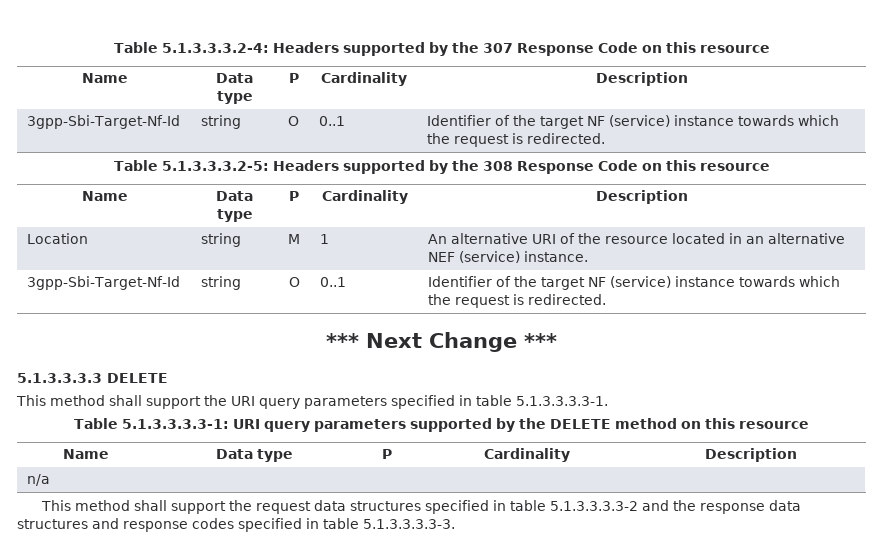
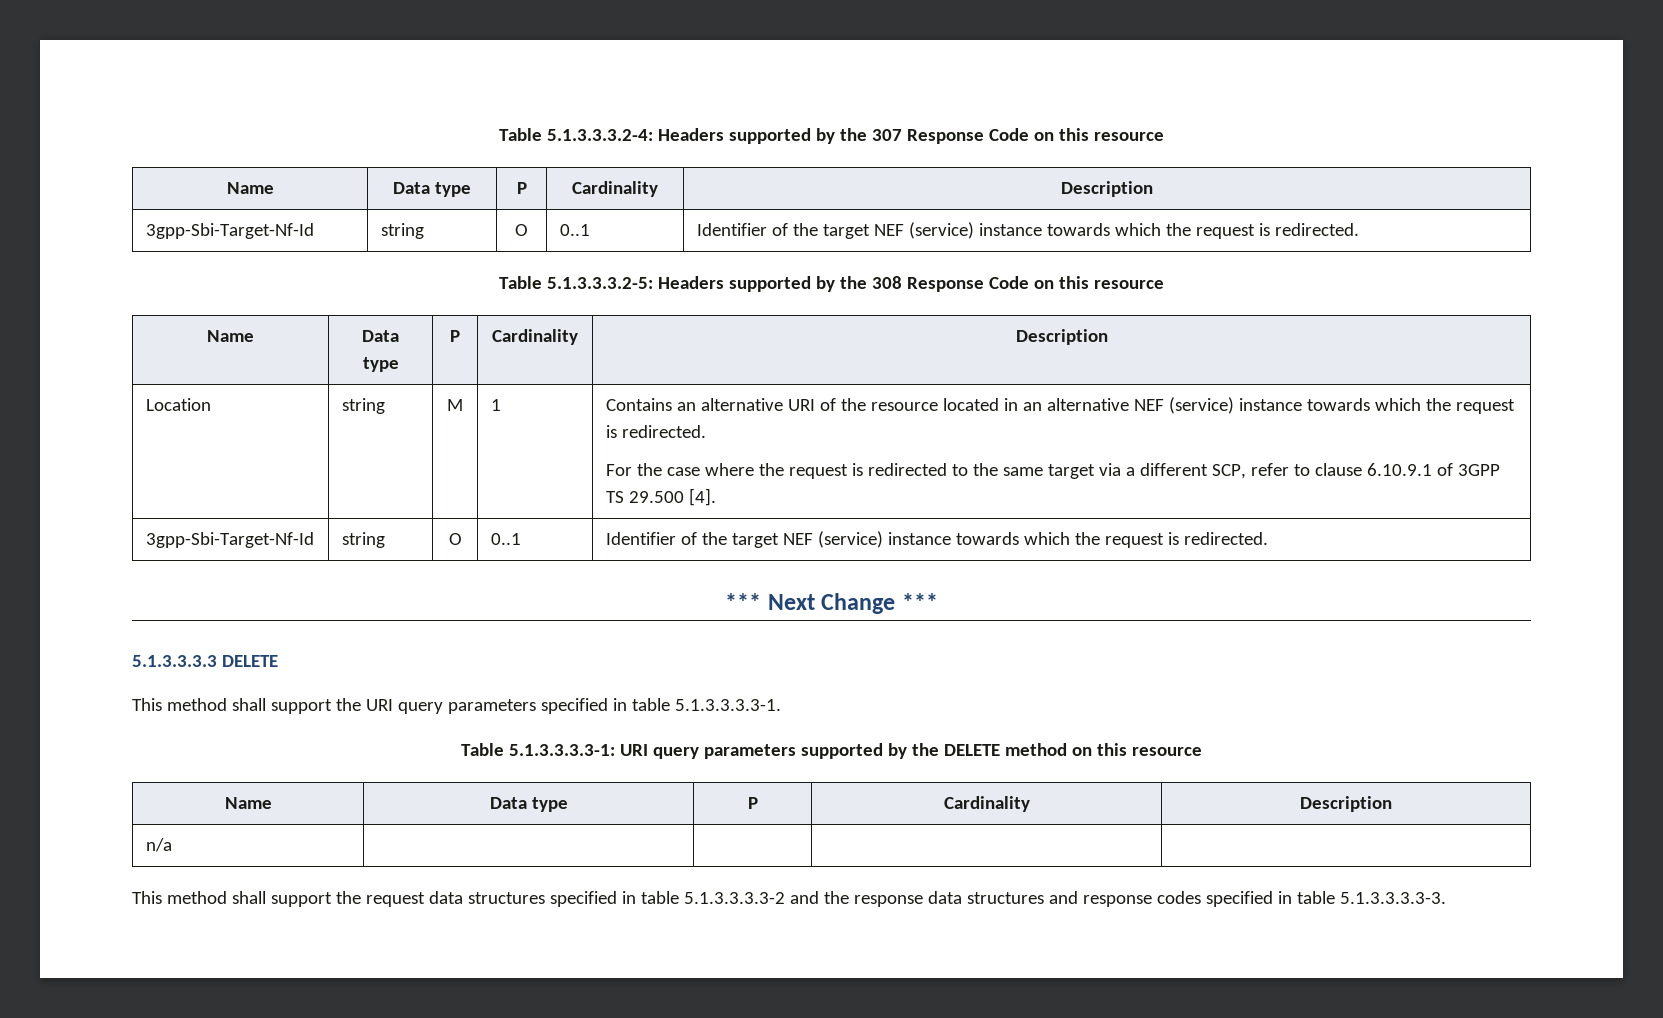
  Table 5.1.3.3.3.2-4: Headers supported by the 307 Response Code on this resource
  Name | Data type | P | Cardinality | Description
- 3gpp-Sbi-Target-Nf-Id | string | O | 0..1 | Identifier of the target NF (service) instance towards which the request is redirected.
+ 3gpp-Sbi-Target-Nf-Id | string | O | 0..1 | Identifier of the target NEF (service) instance towards which the request is redirected.
- An alternative URI of the resource located in an alternative NEF (service) instance.
- 3gpp-Sbi-Target-Nf-Id | string | O | 0..1 | Identifier of the target NF (service) instance towards which the request is redirected.
+ Contains an alternative URI of the resource located in an alternative NEF (service) instance towards which the request is redirected.
+ For the case where the request is redirected to the same target via a different SCP, refer to clause 6.10.9.1 of 3GPP TS 29.500 [4].
+ 3gpp-Sbi-Target-Nf-Id | string | O | 0..1 | Identifier of the target NEF (service) instance towards which the request is redirected.

